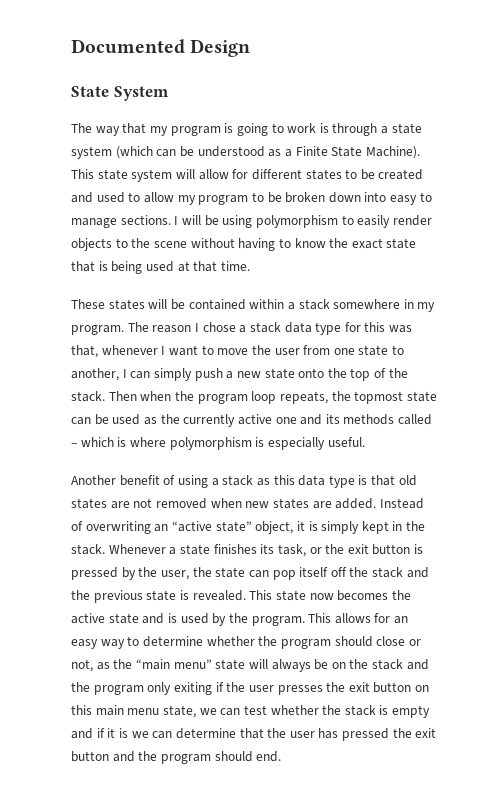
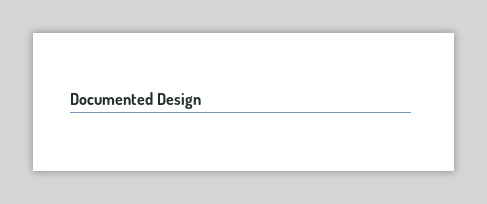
- State System
- The way that my program is going to work is through a state system (which can be understood as a Finite State Machine). This state system will allow for different states to be created and used to allow my program to be broken down into easy to manage sections. I will be using polymorphism to easily render objects to the scene without having to know the exact state that is being used at that time.
- These states will be contained within a stack somewhere in my program. The reason I chose a stack data type for this was that, whenever I want to move the user from one state to another, I can simply push a new state onto the top of the stack. Then when the program loop repeats, the topmost state can be used as the currently active one and its methods called – which is where polymorphism is especially useful.
- Another benefit of using a stack as this data type is that old states are not removed when new states are added. Instead of overwriting an “active state” object, it is simply kept in the stack. Whenever a state finishes its task, or the exit button is pressed by the user, the state can pop itself off the stack and the previous state is revealed. This state now becomes the active state and is used by the program. This allows for an easy way to determine whether the program should close or not, as the “main menu” state will always be on the stack and the program only exiting if the user presses the exit button on this main menu state, we can test whether the stack is empty and if it is we can determine that the user has pressed the exit button and the program should end.

